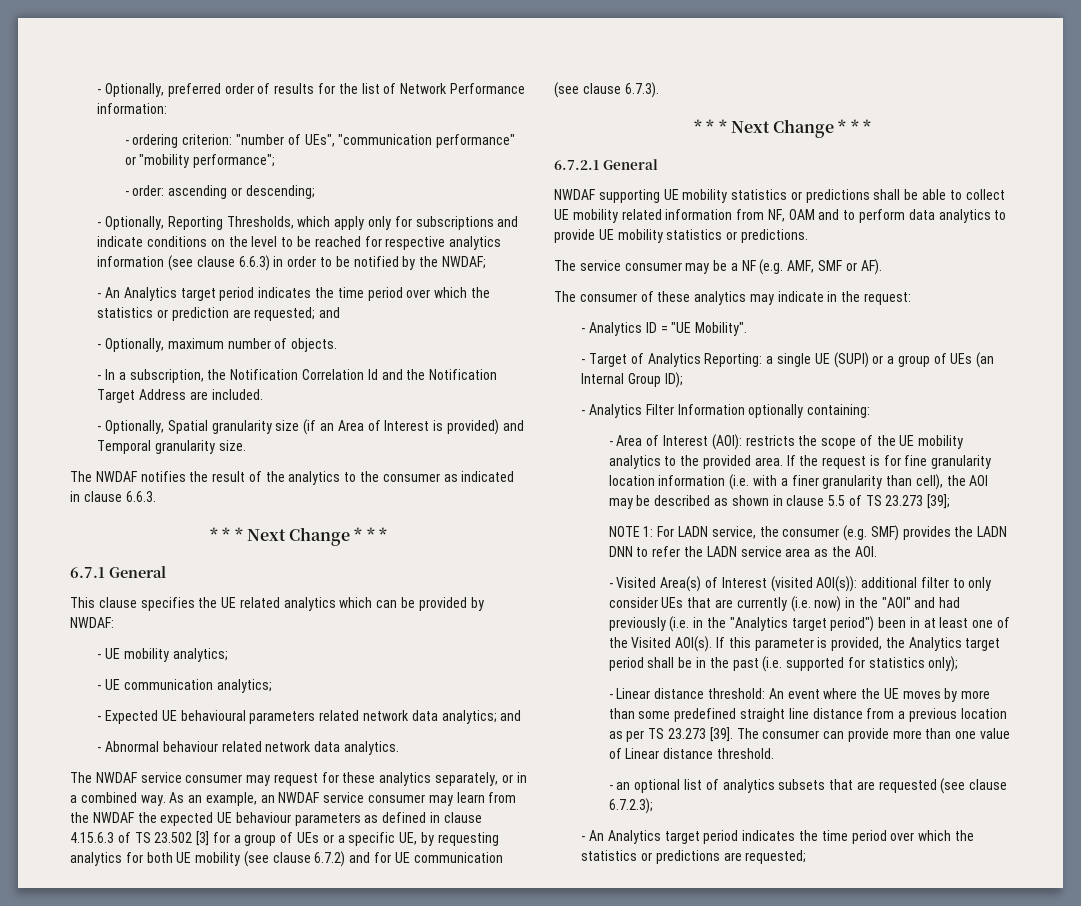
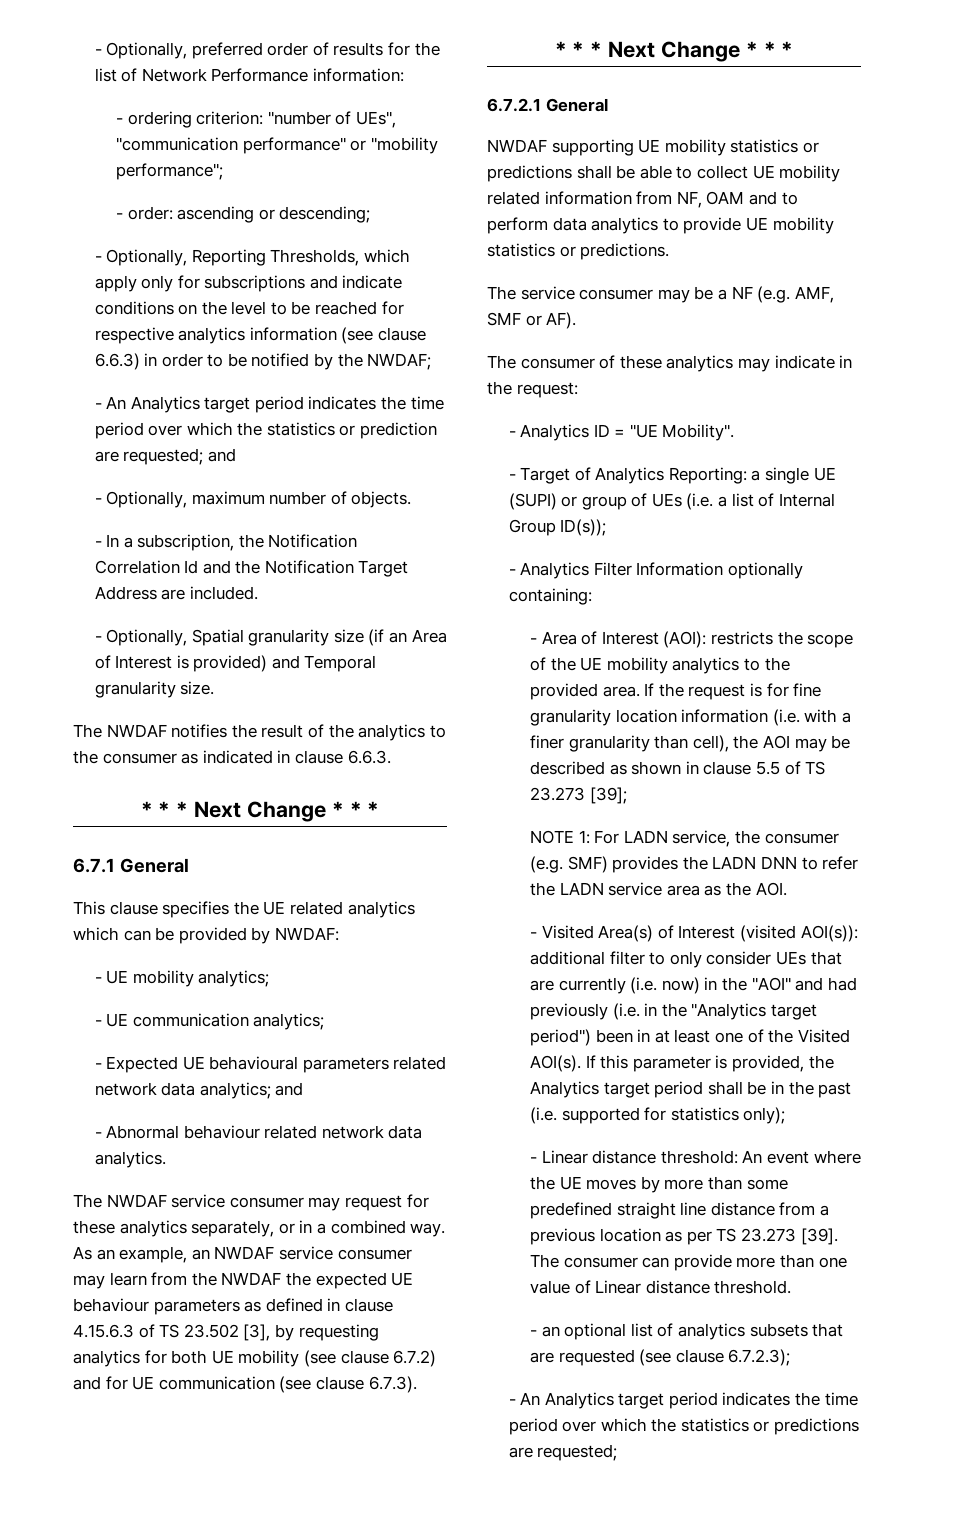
- As an example, an NWDAF service consumer may learn from the NWDAF the expected UE behaviour parameters as defined in clause 4.15.6.3 of TS 23.502 [3] for a group of UEs or a specific UE, by requesting analytics for both UE mobility (see clause 6.7.2) and for UE communication (see clause 6.7.3).
+ As an example, an NWDAF service consumer may learn from the NWDAF the expected UE behaviour parameters as defined in clause 4.15.6.3 of TS 23.502 [3], by requesting analytics for both UE mobility (see clause 6.7.2) and for UE communication (see clause 6.7.3).
- - Target of Analytics Reporting: a single UE (SUPI) or a group of UEs (an Internal Group ID);
+ - Target of Analytics Reporting: a single UE (SUPI) or group of UEs (i.e. a list of Internal Group ID(s));

